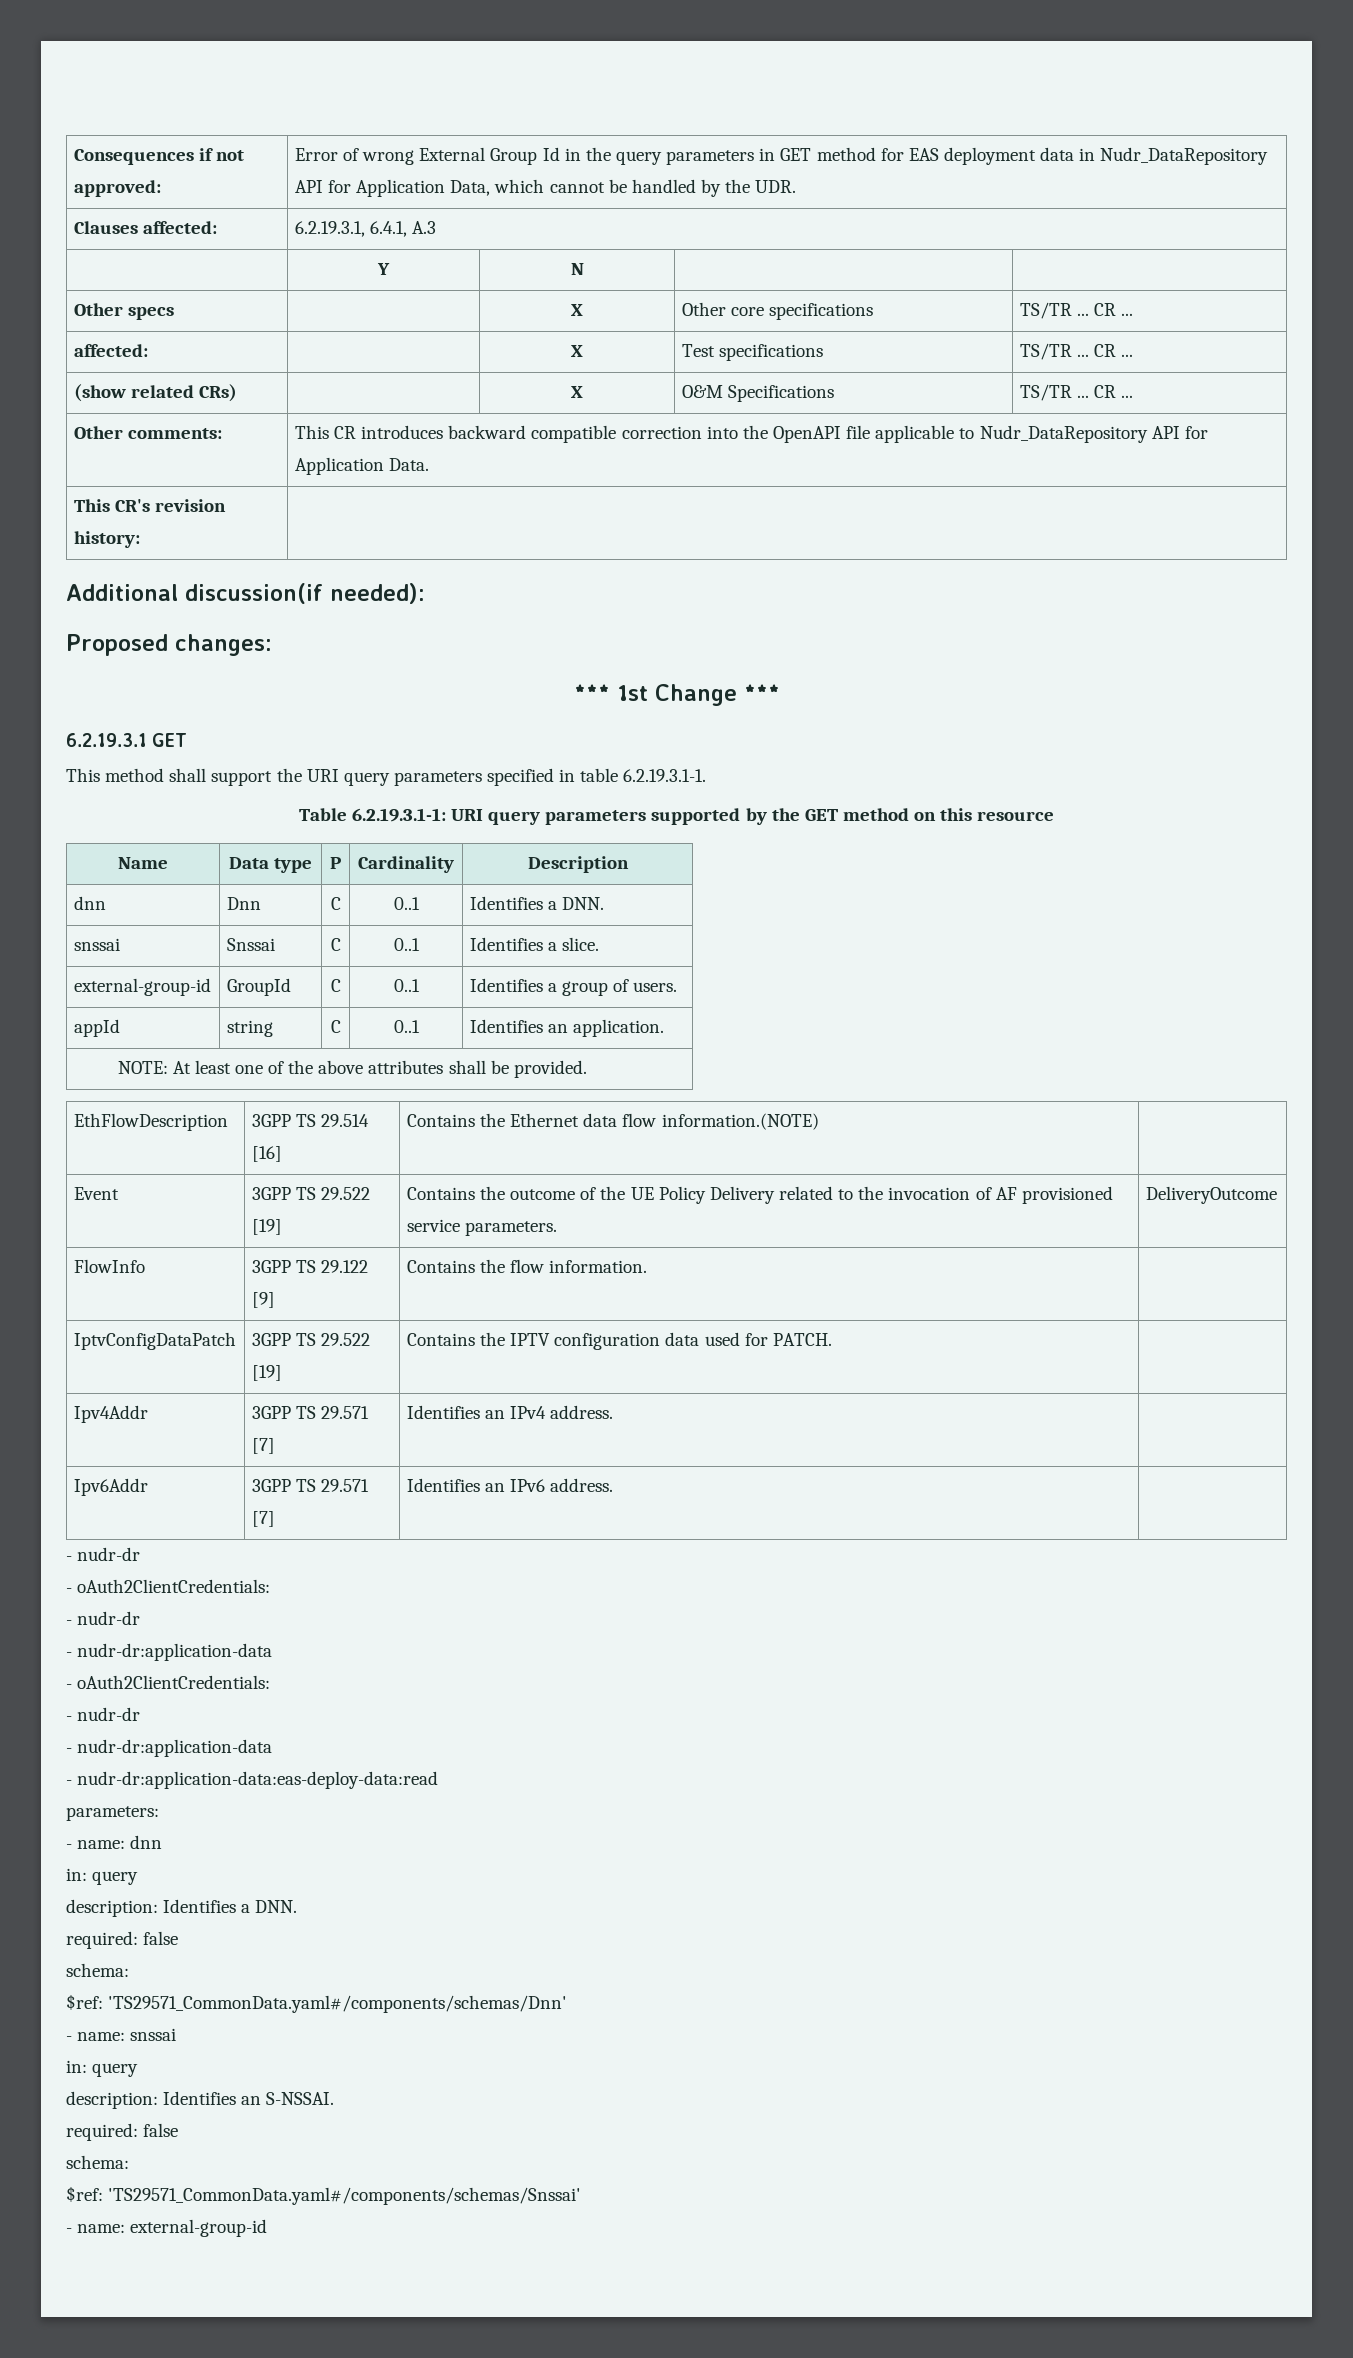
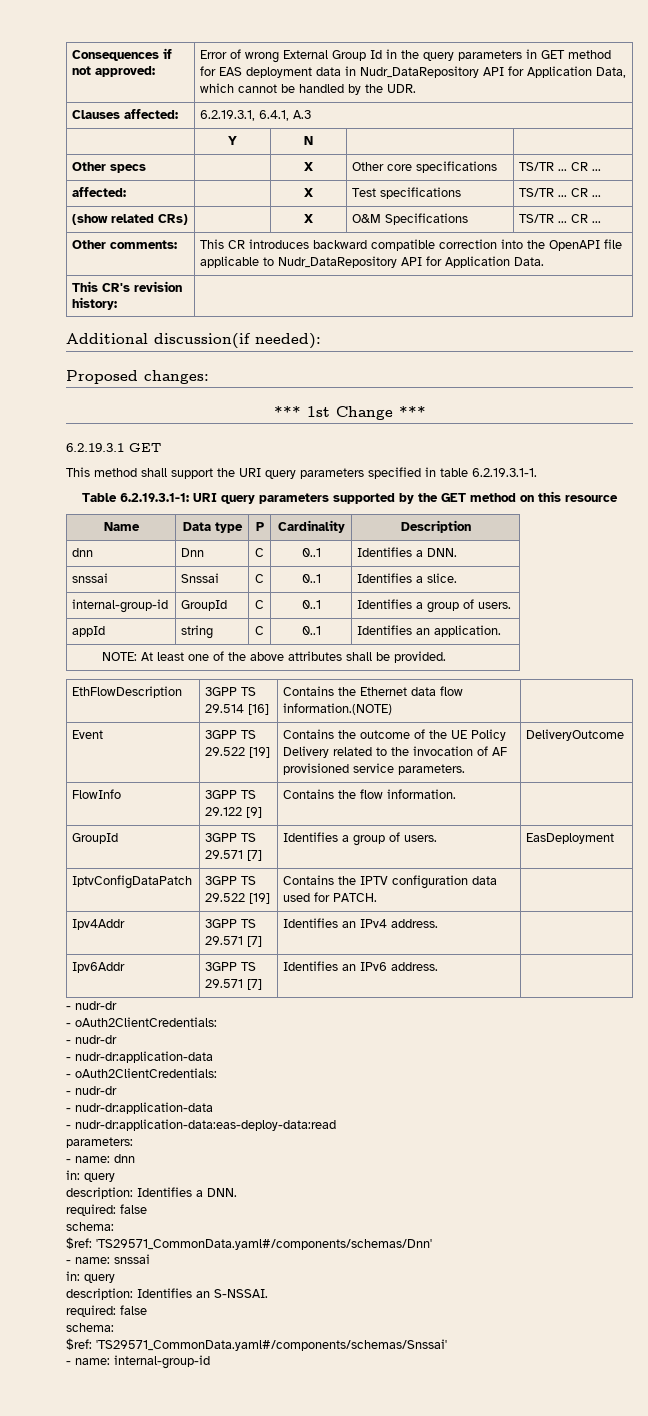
- external-group-id | GroupId | C | 0..1 | Identifies a group of users.
+ internal-group-id | GroupId | C | 0..1 | Identifies a group of users.
+ GroupId | 3GPP TS 29.571 [7] | Identifies a group of users. | EasDeployment
- - name: external-group-id
+ - name: internal-group-id

